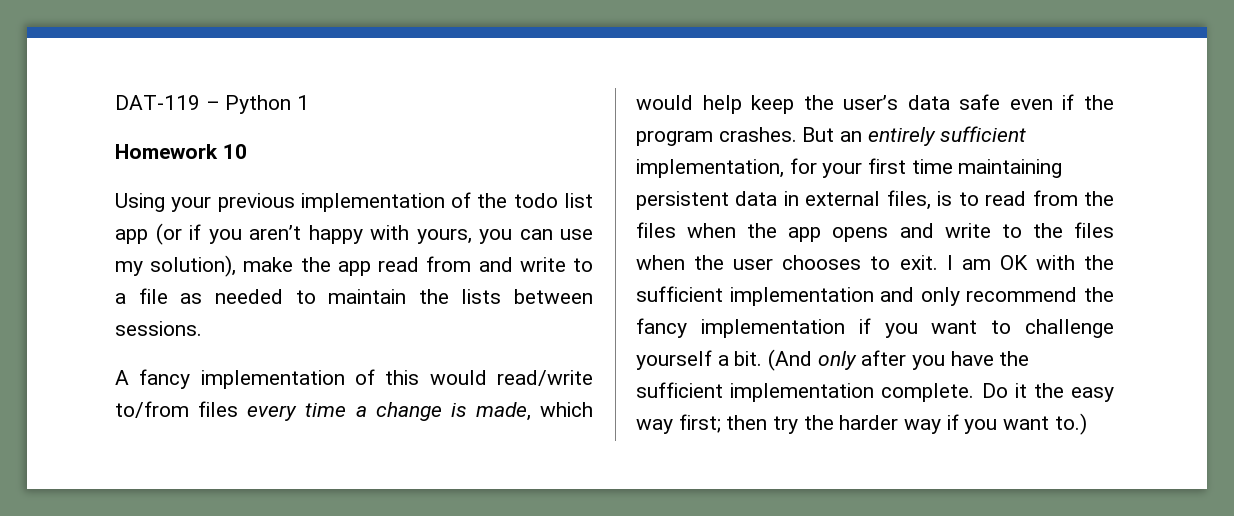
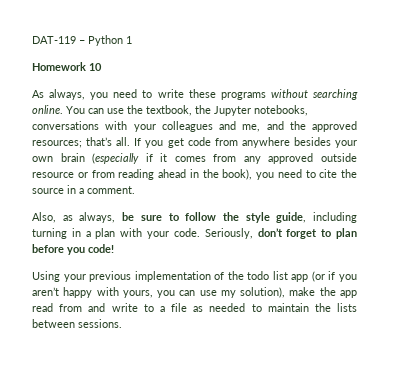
+ As always, you need to write these programs without searching online. You can use the textbook, the Jupyter notebooks, conversations with your colleagues and me, and the approved resources; that’s all. If you get code from anywhere besides your own brain (especially if it comes from any approved outside resource or from reading ahead in the book), you need to cite the source in a comment.
+ Also, as always, be sure to follow the style guide, including turning in a plan with your code. Seriously, don’t forget to plan before you code!
- A fancy implementation of this would read/write to/from files every time a change is made, which would help keep the user’s data safe even if the program crashes. But an entirely sufficient implementation, for your first time maintaining persistent data in external files, is to read from the files when the app opens and write to the files when the user chooses to exit. I am OK with the sufficient implementation and only recommend the fancy implementation if you want to challenge yourself a bit. (And only after you have the sufficient implementation complete. Do it the easy way first; then try the harder way if you want to.)

